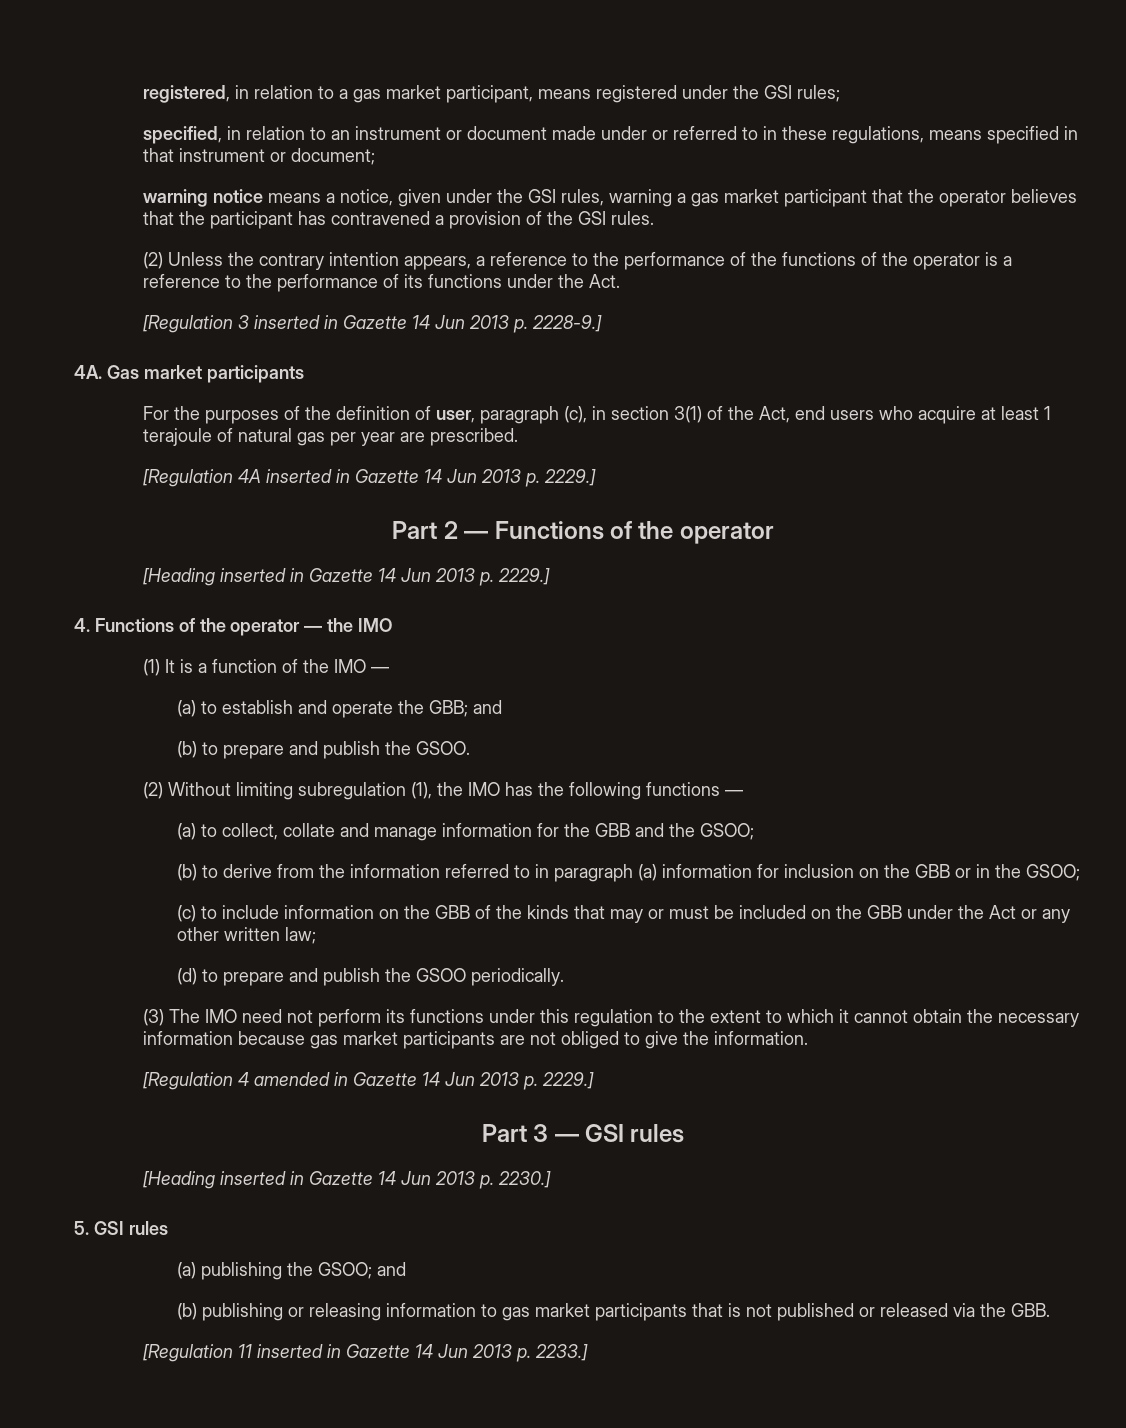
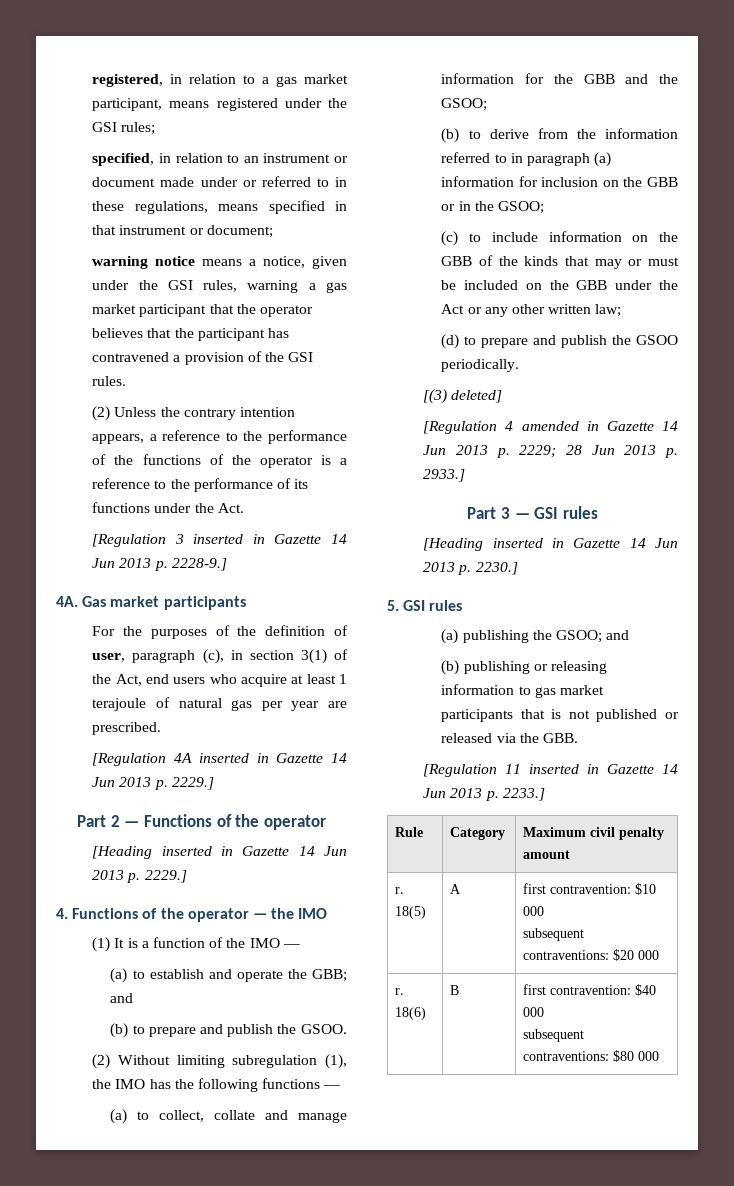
- (3) The IMO need not perform its functions under this regulation to the extent to which it cannot obtain the necessary information because gas market participants are not obliged to give the information.
+ [(3) deleted]
- [Regulation 4 amended in Gazette 14 Jun 2013 p. 2229.]
+ [Regulation 4 amended in Gazette 14 Jun 2013 p. 2229; 28 Jun 2013 p. 2933.]
+ Rule | Category | Maximum civil penalty amount
+ r. 18(5) | A | first contravention: $10 000
+ subsequent contraventions: $20 000
+ r. 18(6) | B | first contravention: $40 000
+ subsequent contraventions: $80 000

